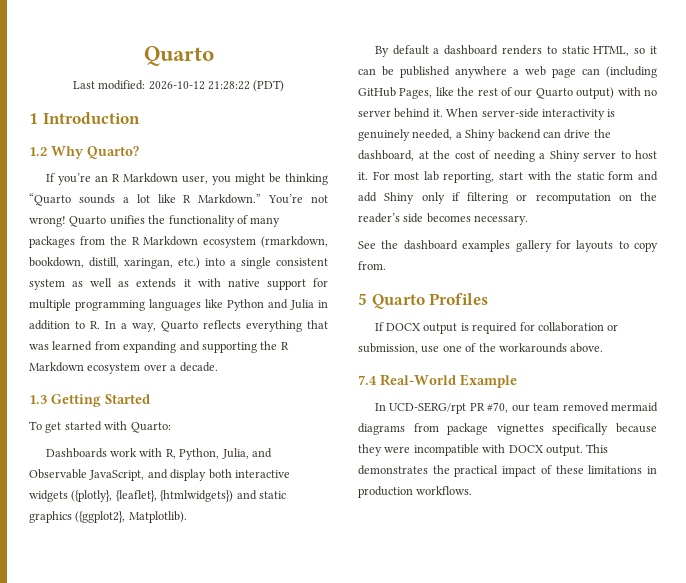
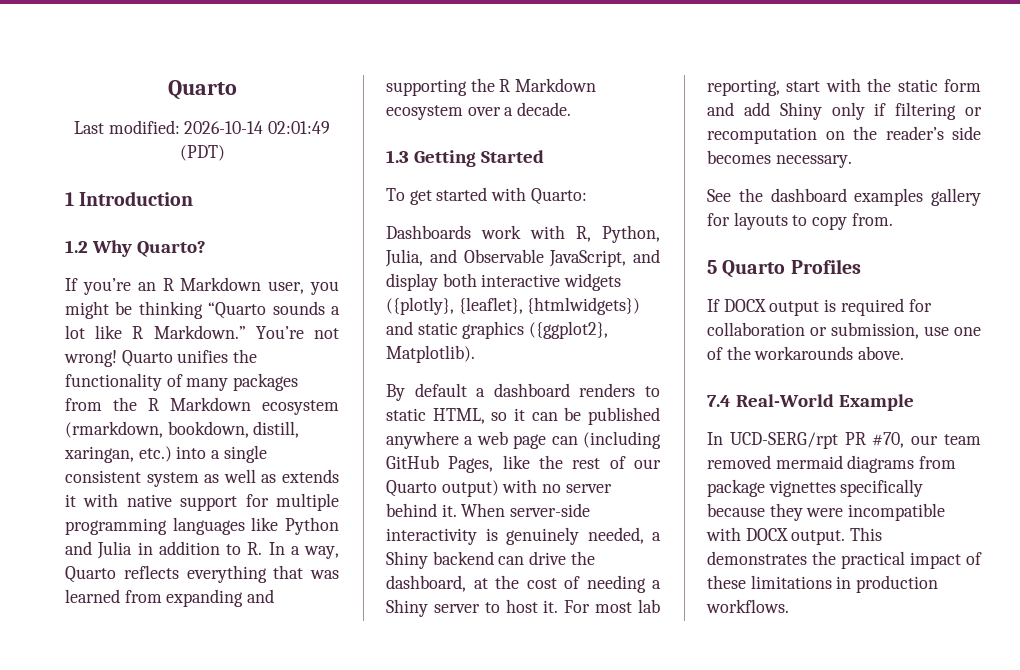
- Last modified: 2026-10-12 21:28:22 (PDT)
+ Last modified: 2026-10-14 02:01:49 (PDT)

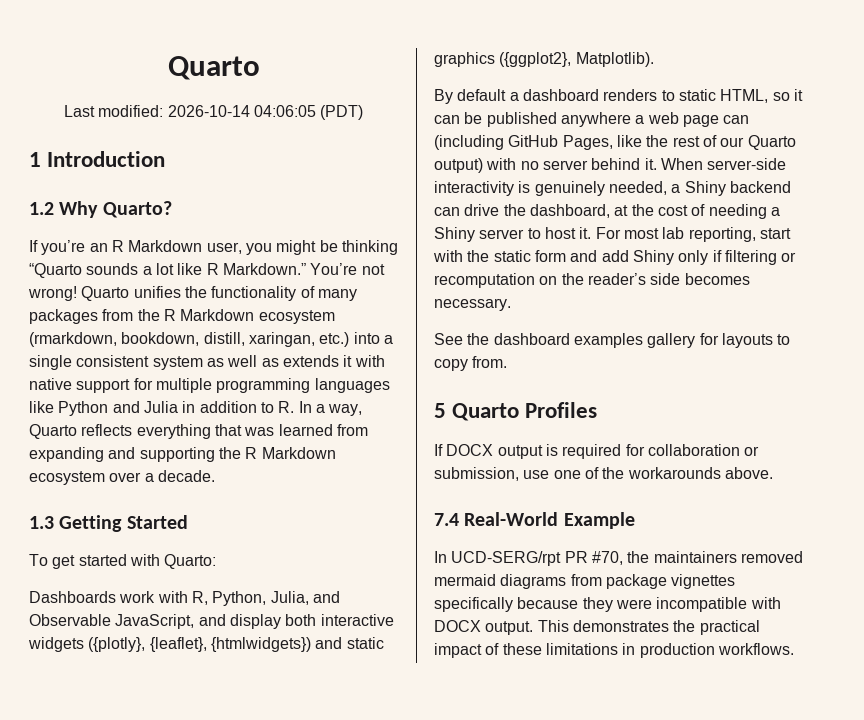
- Last modified: 2026-10-14 02:01:49 (PDT)
+ Last modified: 2026-10-14 04:06:05 (PDT)
- In UCD-SERG/rpt PR #70, our team removed mermaid diagrams from package vignettes specifically because they were incompatible with DOCX output.
+ In UCD-SERG/rpt PR #70, the maintainers removed mermaid diagrams from package vignettes specifically because they were incompatible with DOCX output.

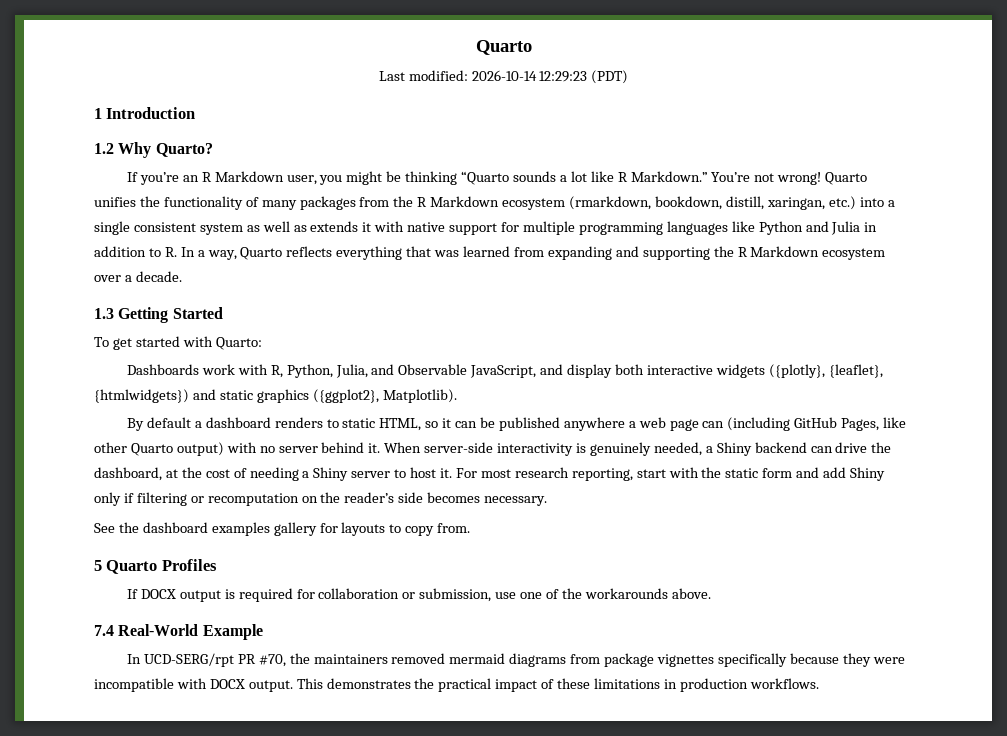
- Last modified: 2026-10-14 04:06:05 (PDT)
+ Last modified: 2026-10-14 12:29:23 (PDT)
- By default a dashboard renders to static HTML, so it can be published anywhere a web page can (including GitHub Pages, like the rest of our Quarto output) with no server behind it.
+ By default a dashboard renders to static HTML, so it can be published anywhere a web page can (including GitHub Pages, like other Quarto output) with no server behind it.
- For most lab reporting, start with the static form and add Shiny only if filtering or recomputation on the reader’s side becomes necessary.
+ For most research reporting, start with the static form and add Shiny only if filtering or recomputation on the reader’s side becomes necessary.

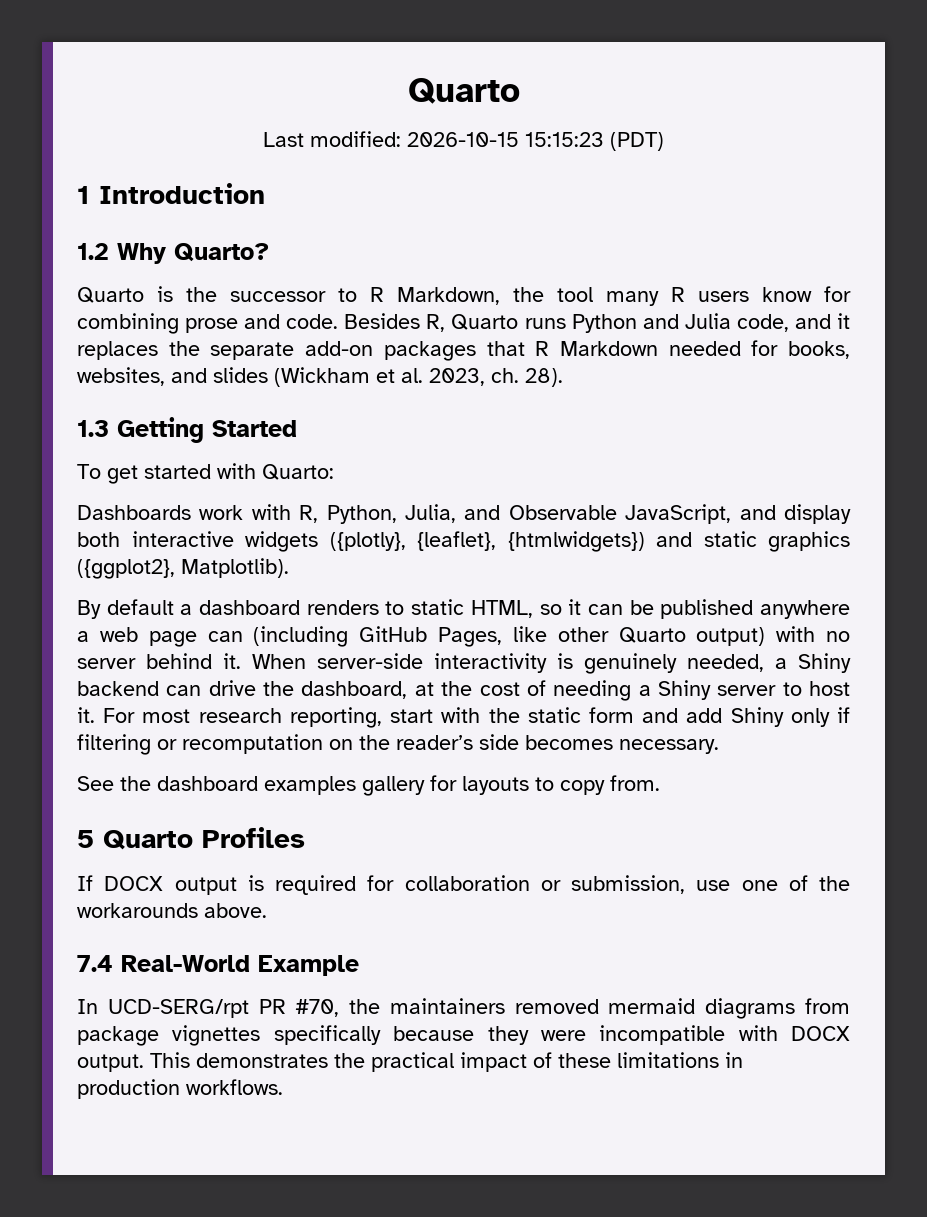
- Last modified: 2026-10-14 12:29:23 (PDT)
+ Last modified: 2026-10-15 15:15:23 (PDT)
- If you’re an R Markdown user, you might be thinking “Quarto sounds a lot like R Markdown.” You’re not wrong! Quarto unifies the functionality of many packages from the R Markdown ecosystem (rmarkdown, bookdown, distill, xaringan, etc.) into a single consistent system as well as extends it with native support for multiple programming languages like Python and Julia in addition to R. In a way, Quarto reflects everything that was learned from expanding and supporting the R Markdown ecosystem over a decade.
+ Quarto is the successor to R Markdown, the tool many R users know for combining prose and code. Besides R, Quarto runs Python and Julia code, and it replaces the separate add-on packages that R Markdown needed for books, websites, and slides (Wickham et al. 2023, ch. 28).

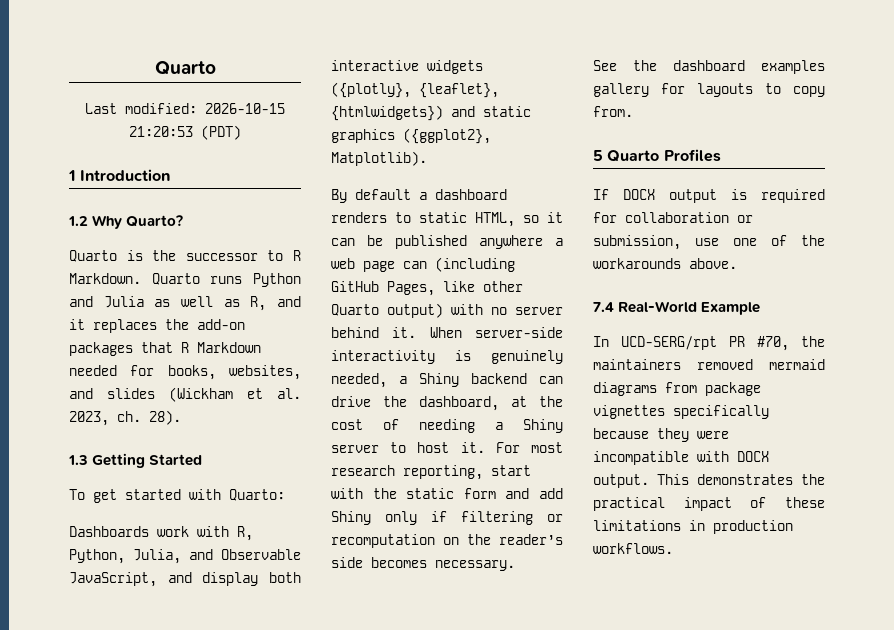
- Last modified: 2026-10-15 15:15:23 (PDT)
+ Last modified: 2026-10-15 21:20:53 (PDT)
- Quarto is the successor to R Markdown, the tool many R users know for combining prose and code. Besides R, Quarto runs Python and Julia code, and it replaces the separate add-on packages that R Markdown needed for books, websites, and slides (Wickham et al. 2023, ch. 28).
+ Quarto is the successor to R Markdown. Quarto runs Python and Julia as well as R, and it replaces the add-on packages that R Markdown needed for books, websites, and slides (Wickham et al. 2023, ch. 28).

